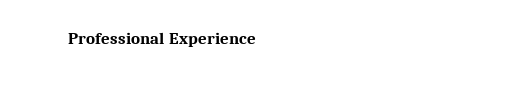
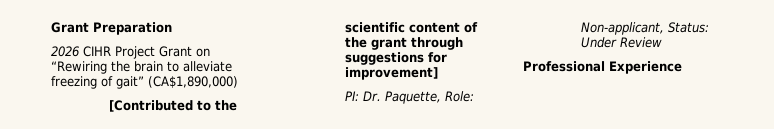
+ Grant Preparation
+ 2026 CIHR Project Grant on “Rewiring the brain to alleviate freezing of gait” (CA$1,890,000)
+ [Contributed to the scientific content of the grant through suggestions for improvement]
+ PI: Dr. Paquette, Role: Non-applicant, Status: Under Review

